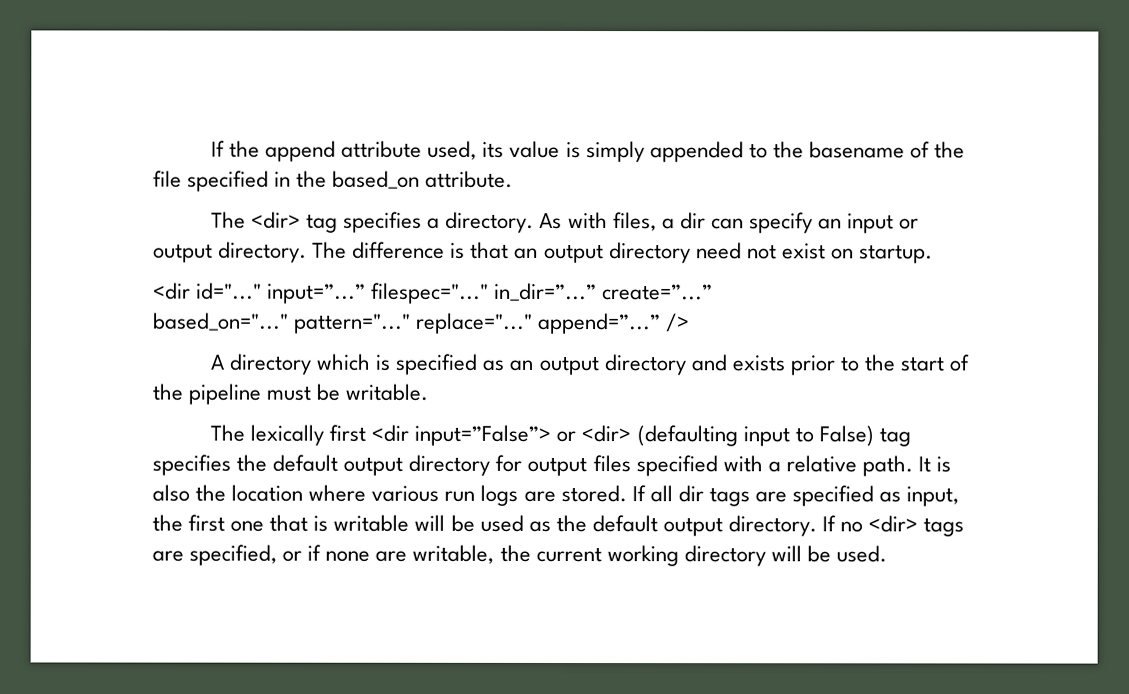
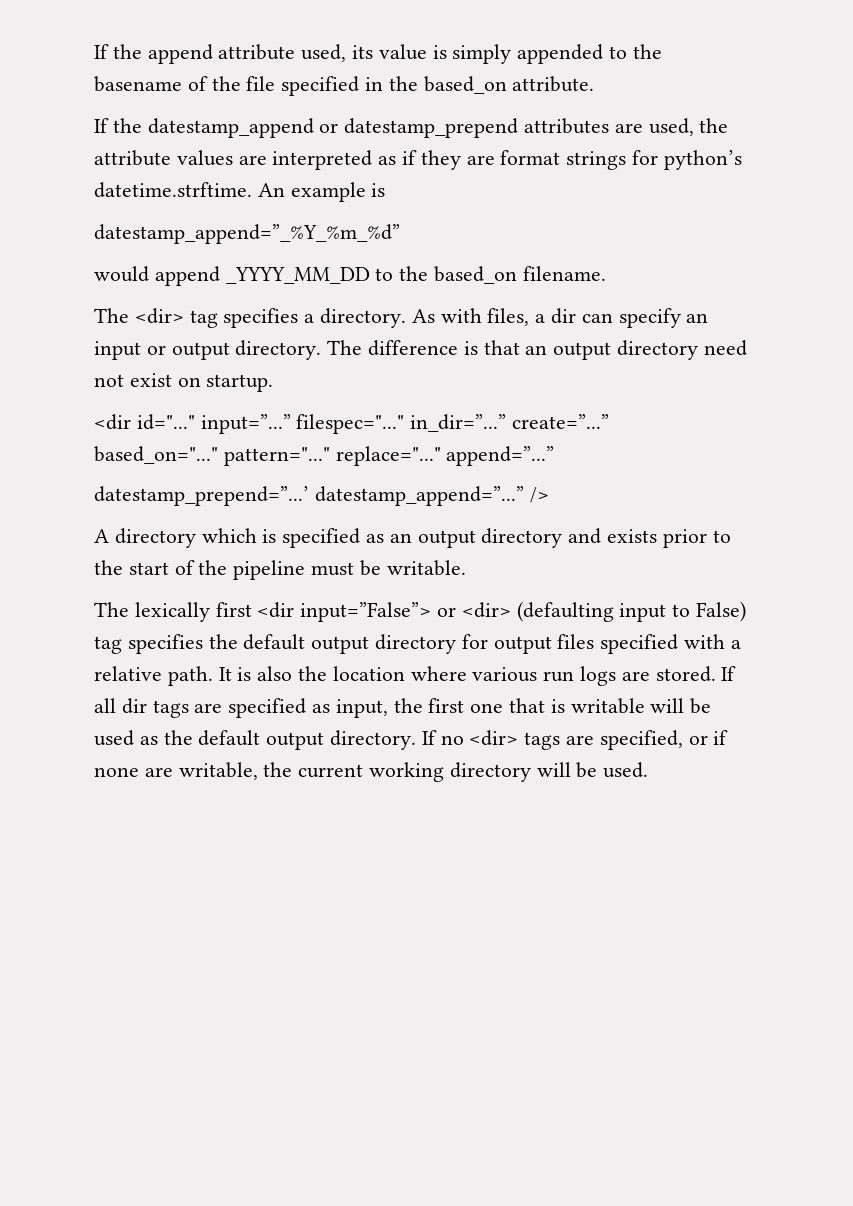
+ If the datestamp_append or datestamp_prepend attributes are used, the attribute values are interpreted as if they are format strings for python’s datetime.strftime. An example is
+ datestamp_append=”_%Y_%m_%d”
+ would append _YYYY_MM_DD to the based_on filename.
- based_on="..." pattern="..." replace="..." append=”...” />
+ based_on="..." pattern="..." replace="..." append=”...”
+ datestamp_prepend=”...’ datestamp_append=”...” />

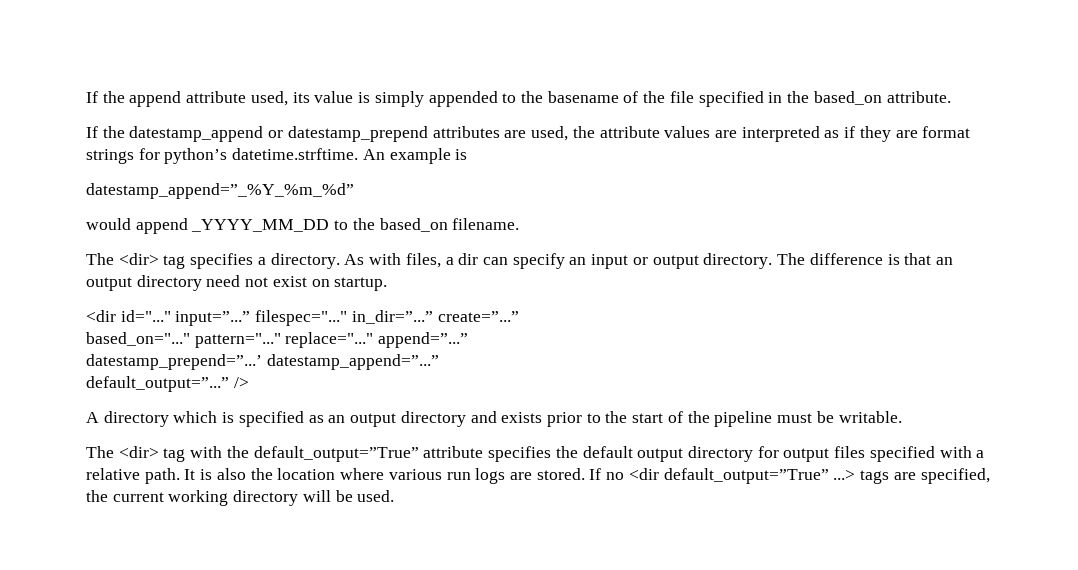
- datestamp_prepend=”...’ datestamp_append=”...” />
+ datestamp_prepend=”...’ datestamp_append=”...”
+ default_output=”...” />
- The lexically first <dir input=”False”> or <dir> (defaulting input to False) tag specifies the default output directory for output files specified with a relative path.
+ The <dir> tag with the default_output=”True” attribute specifies the default output directory for output files specified with a relative path.
- If all dir tags are specified as input, the first one that is writable will be used as the default output directory. If no <dir> tags are specified, or if none are writable, the current working directory will be used.
+ If no <dir default_output=”True” ...> tags are specified, the current working directory will be used.

